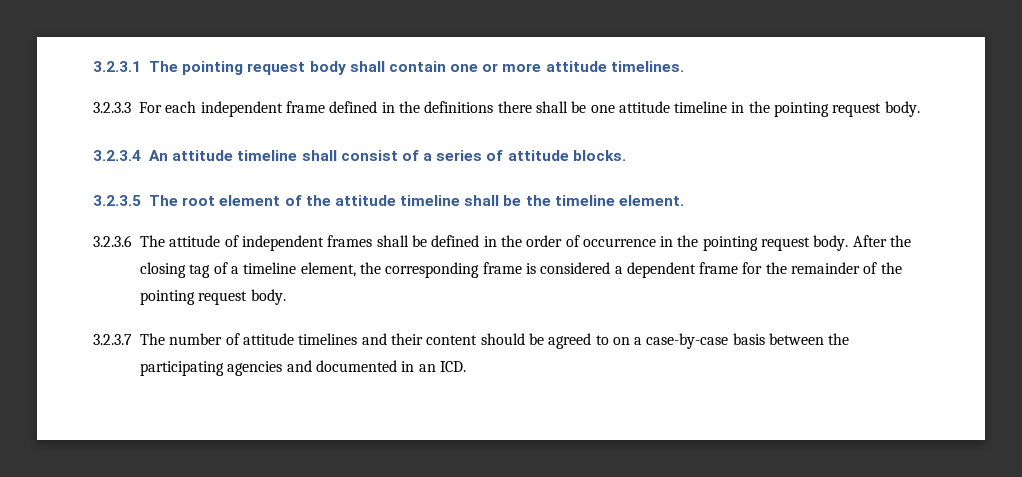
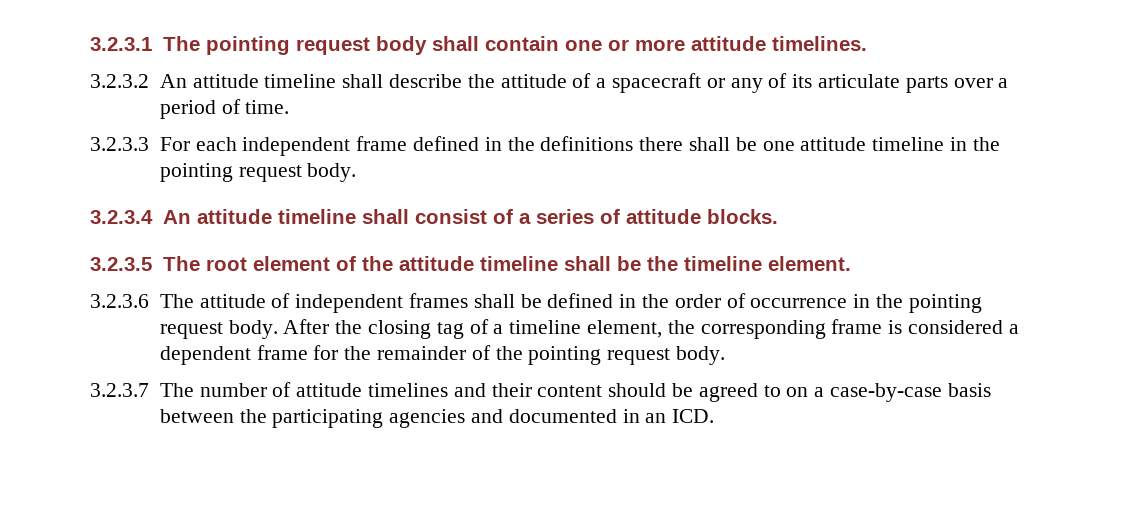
+ 3.2.3.2 An attitude timeline shall describe the attitude of a spacecraft or any of its articulate parts over a period of time.

